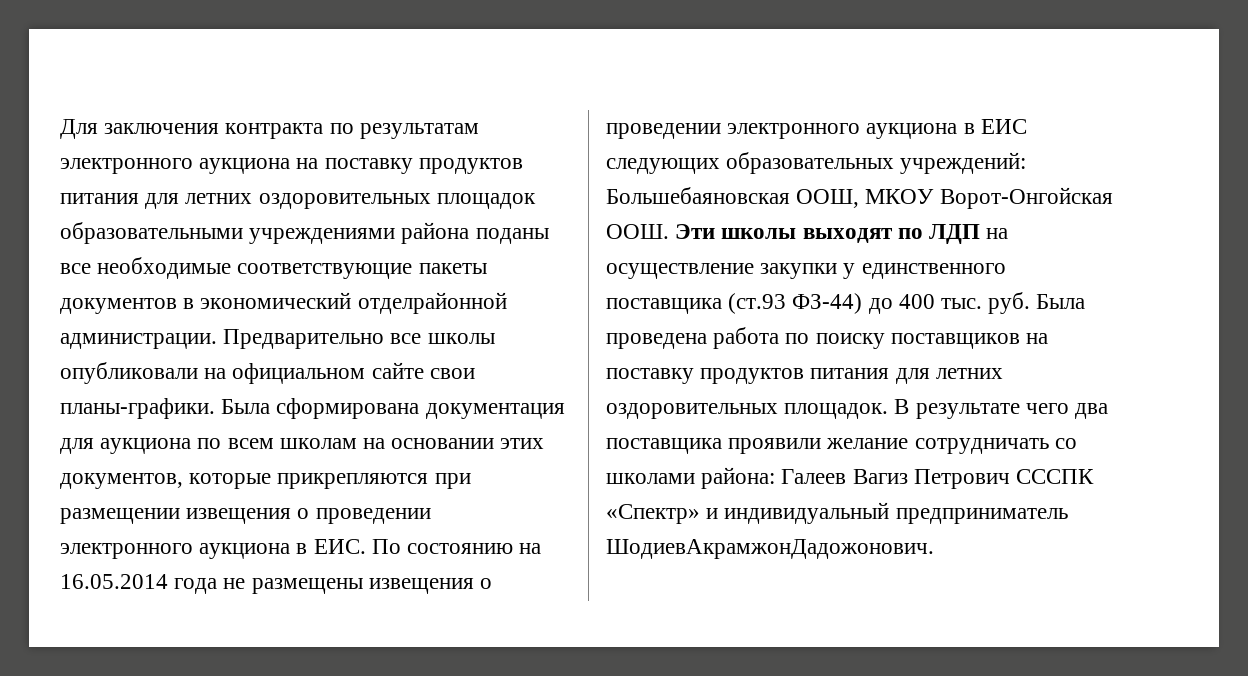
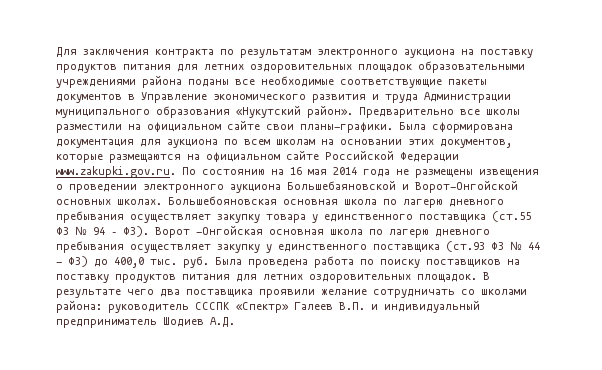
- Для заключения контракта по результатам электронного аукциона на поставку продуктов питания для летних оздоровительных площадок образовательными учреждениями района поданы все необходимые соответствующие пакеты документов в экономический отделрайонной администрации.
+ Для заключения контракта по результатам электронного аукциона на поставку продуктов питания для летних оздоровительных площадок образовательными учреждениями района поданы все необходимые соответствующие пакеты документов в Управление экономического развития и труда Администрации муниципального образования «Нукутский район».
- Предварительно все школы опубликовали на официальном сайте свои планы-графики.
+ Предварительно все школы разместили на официальном сайте свои планы-графики.
- Была сформирована документация для аукциона по всем школам на основании этих документов, которые прикрепляются при размещении извещения о проведении электронного аукциона в ЕИС. По состоянию на 16.05.2014 года не размещены извещения о проведении электронного аукциона в ЕИС следующих образовательных учреждений: Большебаяновская ООШ, МКОУ Ворот-Онгойская ООШ. Эти школы выходят по ЛДП на осуществление закупки у единственного поставщика (ст.93 ФЗ-44) до 400 тыс. руб. Была проведена работа по поиску поставщиков на поставку продуктов питания для летних оздоровительных площадок.
+ Была сформирована документация для аукциона по всем школам на основании этих документов, которые размещаются на официальном сайте Российской Федерации www.zakupki.gov.ru. По состоянию на 16 мая 2014 года не размещены извещения о проведении электронного аукциона Большебаяновской и Ворот-Онгойской основных школах. Большебояновская основная школа по лагерю дневного пребывания осуществляет закупку товара у единственного поставщика (ст.55 ФЗ № 94 – ФЗ). Ворот -Онгойская основная школа по лагерю дневного пребывания осуществляет закупку у единственного поставщика (ст.93 ФЗ № 44 - ФЗ) до 400,0 тыс. руб. Была проведена работа по поиску поставщиков на поставку продуктов питания для летних оздоровительных площадок.
- В результате чего два поставщика проявили желание сотрудничать со школами района: Галеев Вагиз Петрович СССПК «Спектр» и индивидуальный предприниматель ШодиевАкрамжонДадожонович.
+ В результате чего два поставщика проявили желание сотрудничать со школами района: руководитель СССПК «Спектр» Галеев В.П. и индивидуальный предприниматель Шодиев А.Д.

